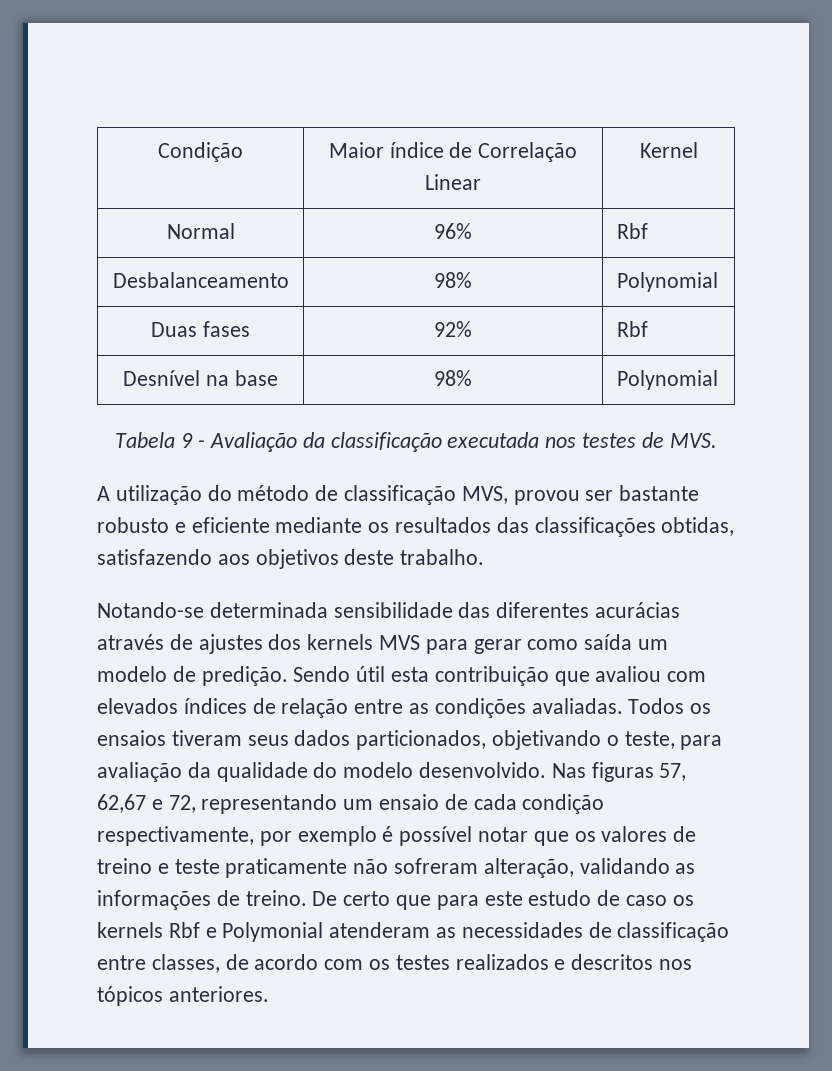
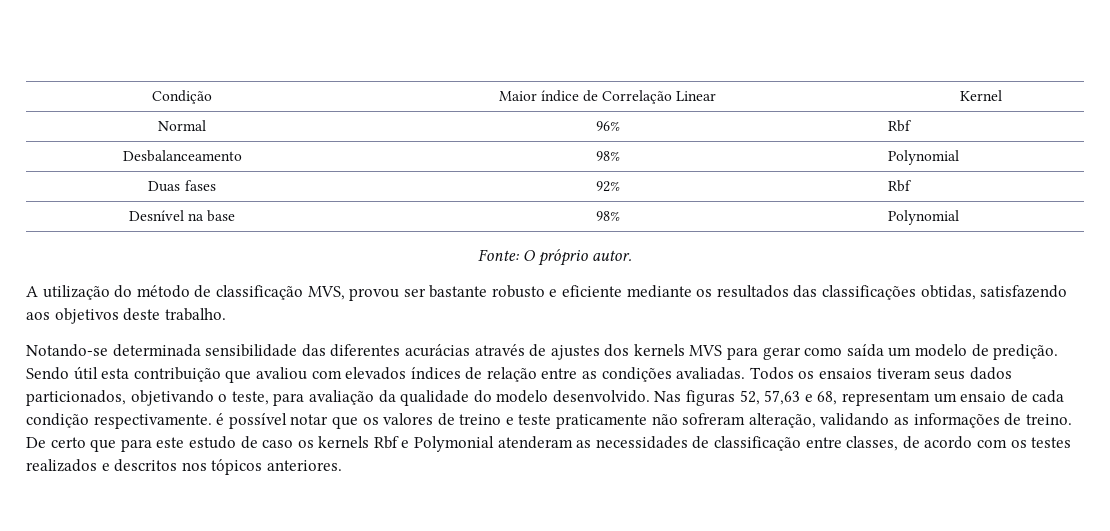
- Tabela 9 - Avaliação da classificação executada nos testes de MVS.
+ Fonte: O próprio autor.
- Nas figuras 57, 62,67 e 72, representando um ensaio de cada condição respectivamente, por exemplo é possível notar que os valores de treino e teste praticamente não sofreram alteração, validando as informações de treino.
+ Nas figuras 52, 57,63 e 68, representam um ensaio de cada condição respectivamente. é possível notar que os valores de treino e teste praticamente não sofreram alteração, validando as informações de treino.

